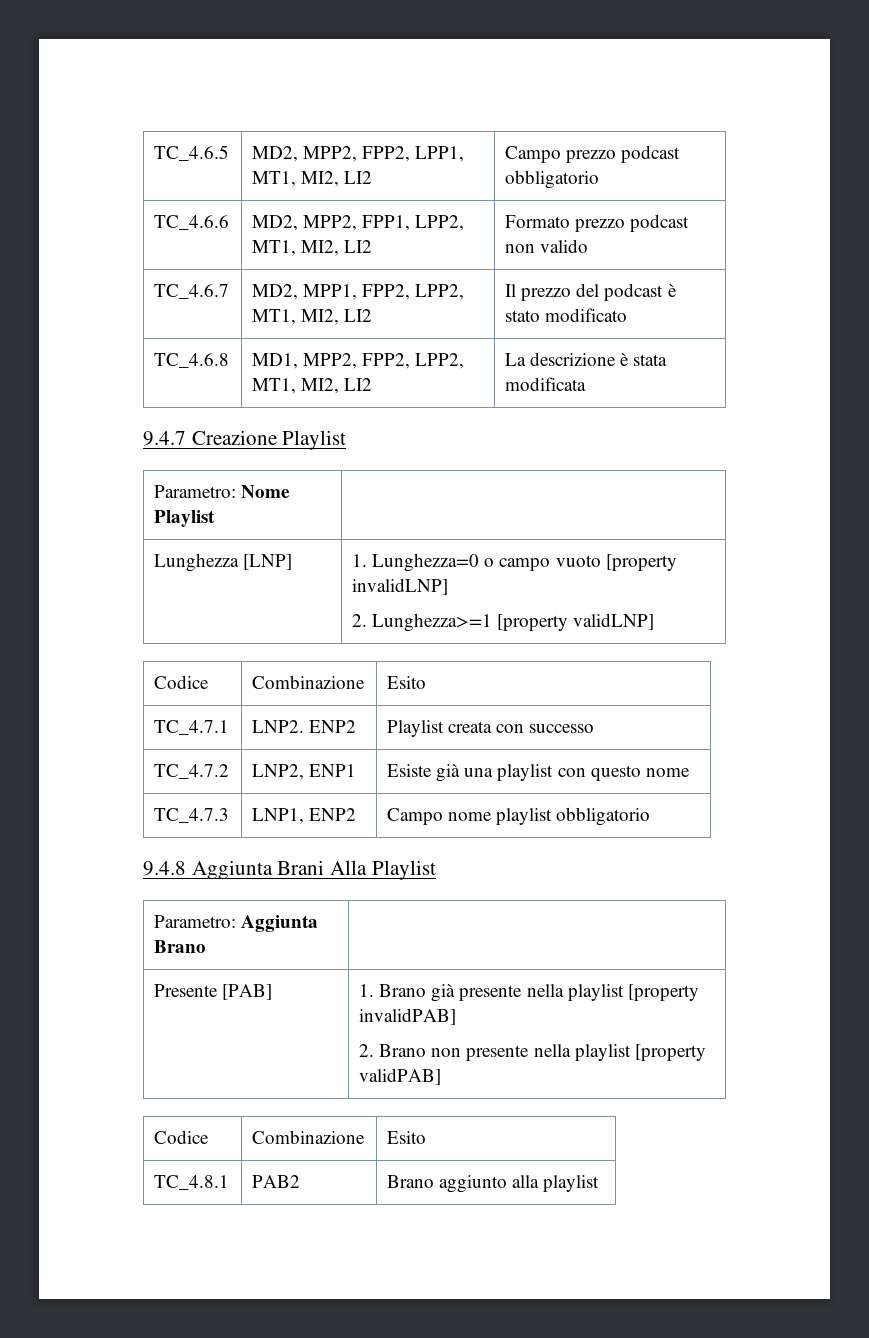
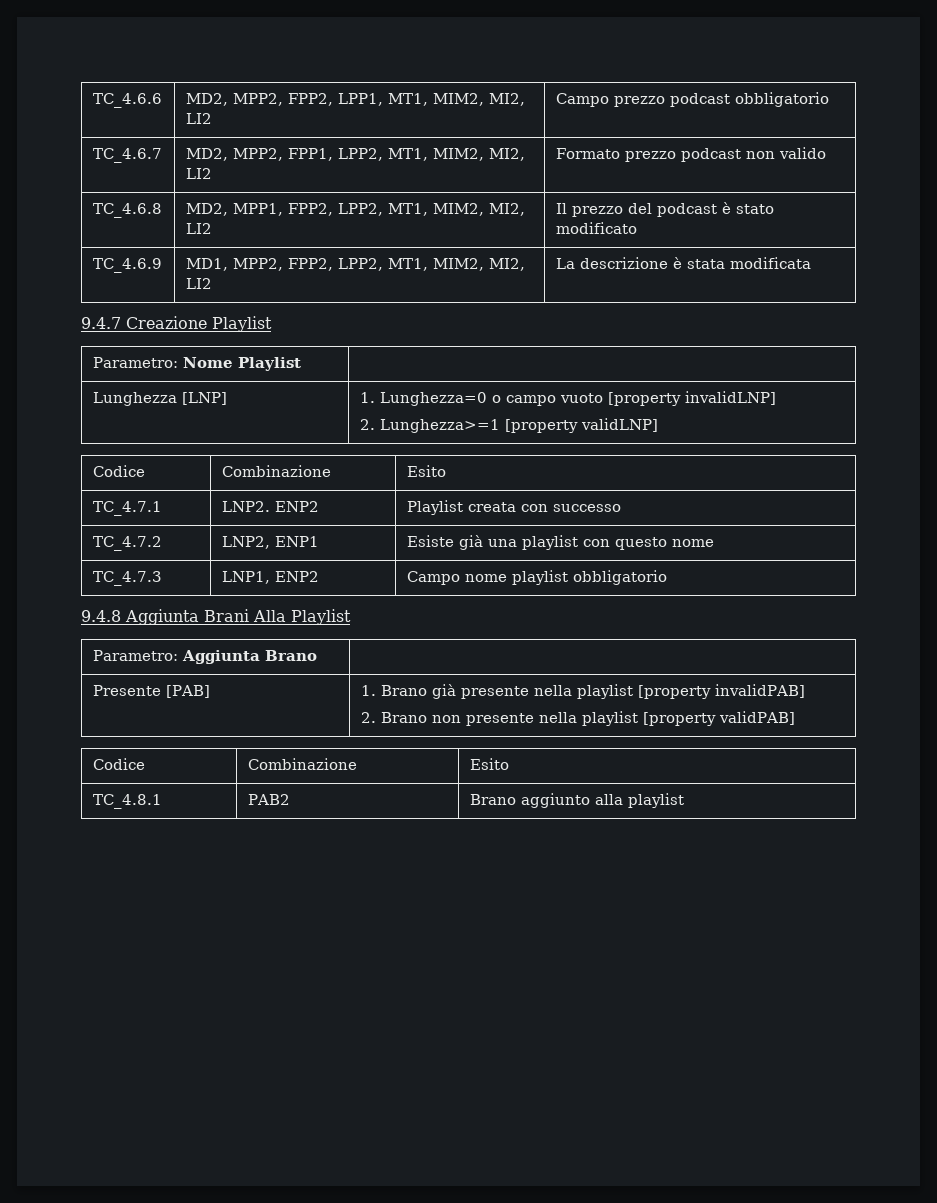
- TC_4.6.5 | MD2, MPP2, FPP2, LPP1, MT1, MI2, LI2 | Campo prezzo podcast obbligatorio
+ TC_4.6.6 | MD2, MPP2, FPP2, LPP1, MT1, MIM2, MI2, LI2 | Campo prezzo podcast obbligatorio
- TC_4.6.6 | MD2, MPP2, FPP1, LPP2, MT1, MI2, LI2 | Formato prezzo podcast non valido
+ TC_4.6.7 | MD2, MPP2, FPP1, LPP2, MT1, MIM2, MI2, LI2 | Formato prezzo podcast non valido
- TC_4.6.7 | MD2, MPP1, FPP2, LPP2, MT1, MI2, LI2 | Il prezzo del podcast è stato modificato
+ TC_4.6.8 | MD2, MPP1, FPP2, LPP2, MT1, MIM2, MI2, LI2 | Il prezzo del podcast è stato modificato
- TC_4.6.8 | MD1, MPP2, FPP2, LPP2, MT1, MI2, LI2 | La descrizione è stata modificata
+ TC_4.6.9 | MD1, MPP2, FPP2, LPP2, MT1, MIM2, MI2, LI2 | La descrizione è stata modificata

